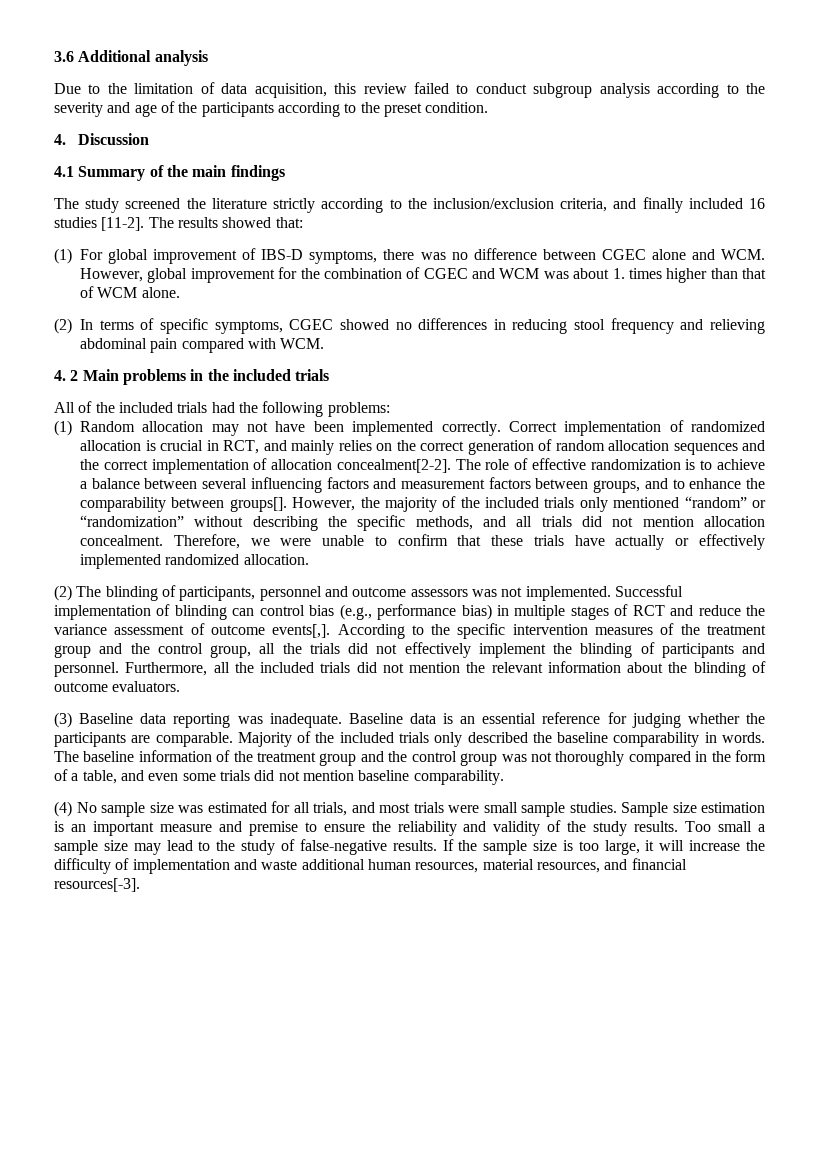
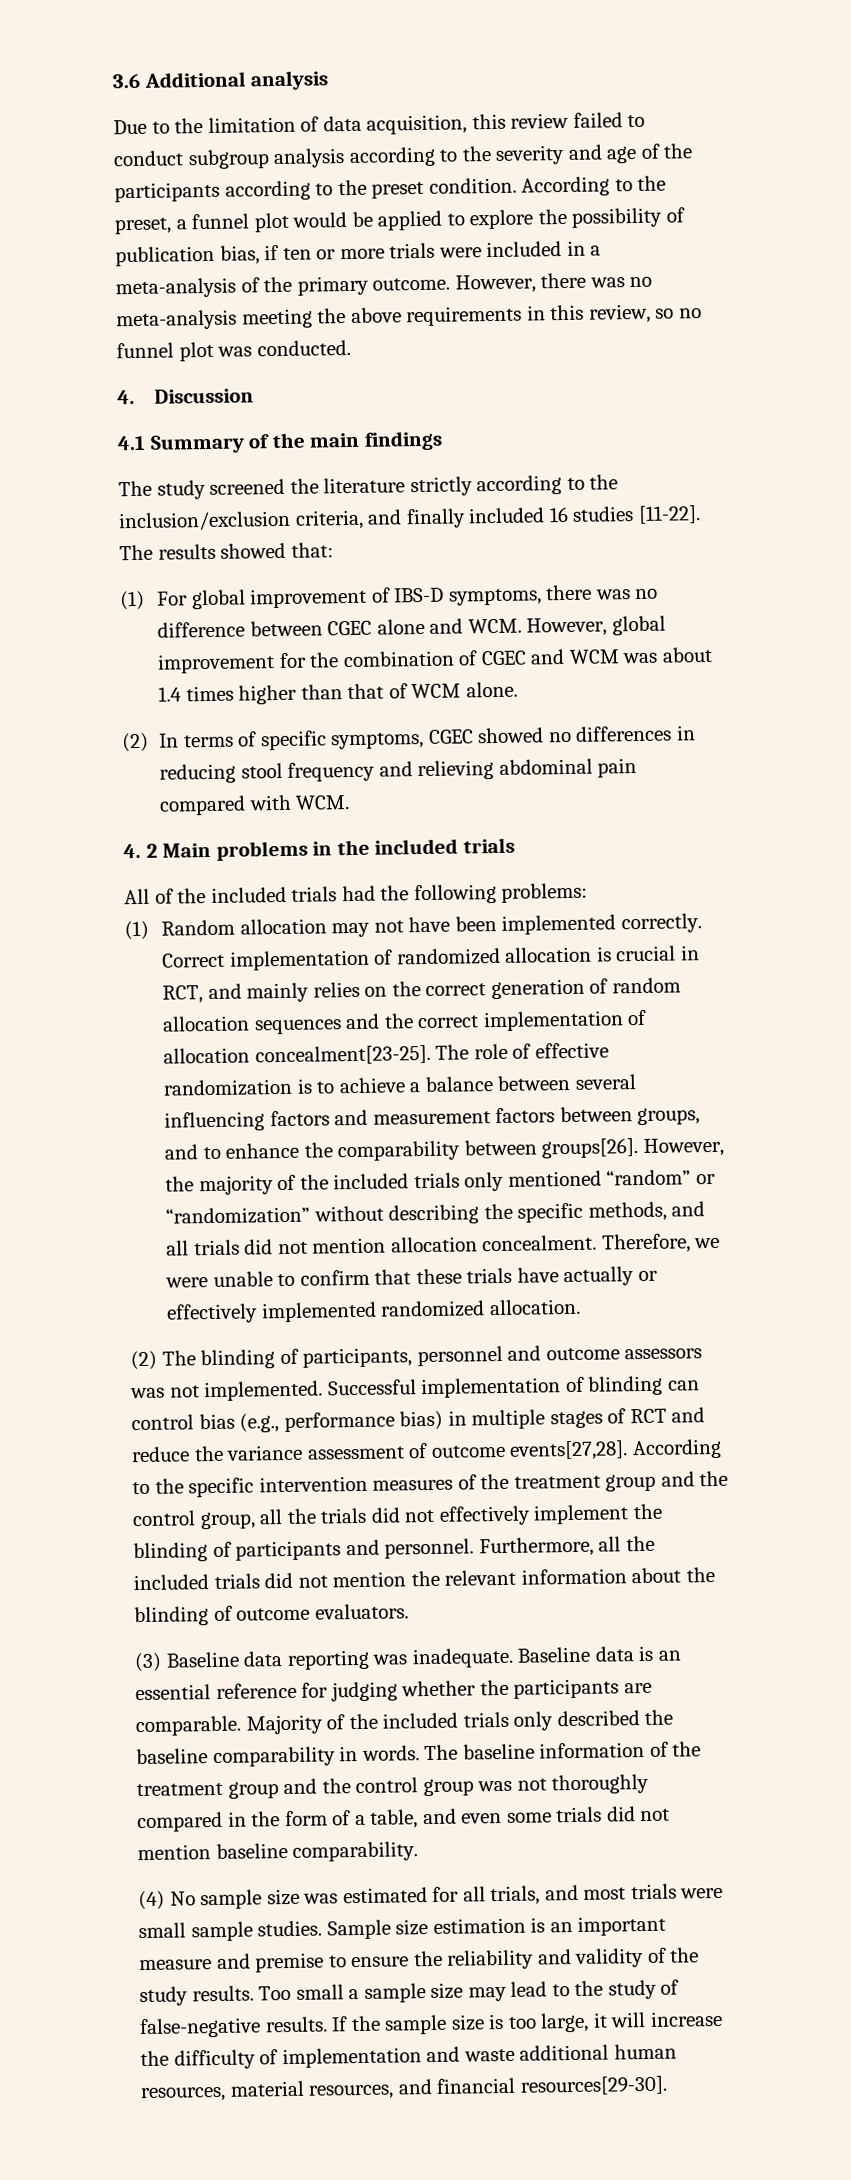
+ According to the preset, a funnel plot would be applied to explore the possibility of publication bias, if ten or more trials were included in a meta-analysis of the primary outcome. However, there was no meta-analysis meeting the above requirements in this review, so no funnel plot was conducted.
- The study screened the literature strictly according to the inclusion/exclusion criteria, and finally included 16 studies [11-2].
+ The study screened the literature strictly according to the inclusion/exclusion criteria, and finally included 16 studies [11-22].
- (1) For global improvement of IBS-D symptoms, there was no difference between CGEC alone and WCM. However, global improvement for the combination of CGEC and WCM was about 1. times higher than that of WCM alone.
+ (1) For global improvement of IBS-D symptoms, there was no difference between CGEC alone and WCM. However, global improvement for the combination of CGEC and WCM was about 1.4 times higher than that of WCM alone.
- Correct implementation of randomized allocation is crucial in RCT, and mainly relies on the correct generation of random allocation sequences and the correct implementation of allocation concealment[2-2].
+ Correct implementation of randomized allocation is crucial in RCT, and mainly relies on the correct generation of random allocation sequences and the correct implementation of allocation concealment[23-25].
- The role of effective randomization is to achieve a balance between several influencing factors and measurement factors between groups, and to enhance the comparability between groups[].
+ The role of effective randomization is to achieve a balance between several influencing factors and measurement factors between groups, and to enhance the comparability between groups[26].
- Successful implementation of blinding can control bias (e.g., performance bias) in multiple stages of RCT and reduce the variance assessment of outcome events[,].
+ Successful implementation of blinding can control bias (e.g., performance bias) in multiple stages of RCT and reduce the variance assessment of outcome events[27,28].
- If the sample size is too large, it will increase the difficulty of implementation and waste additional human resources, material resources, and financial resources[-3].
+ If the sample size is too large, it will increase the difficulty of implementation and waste additional human resources, material resources, and financial resources[29-30].

